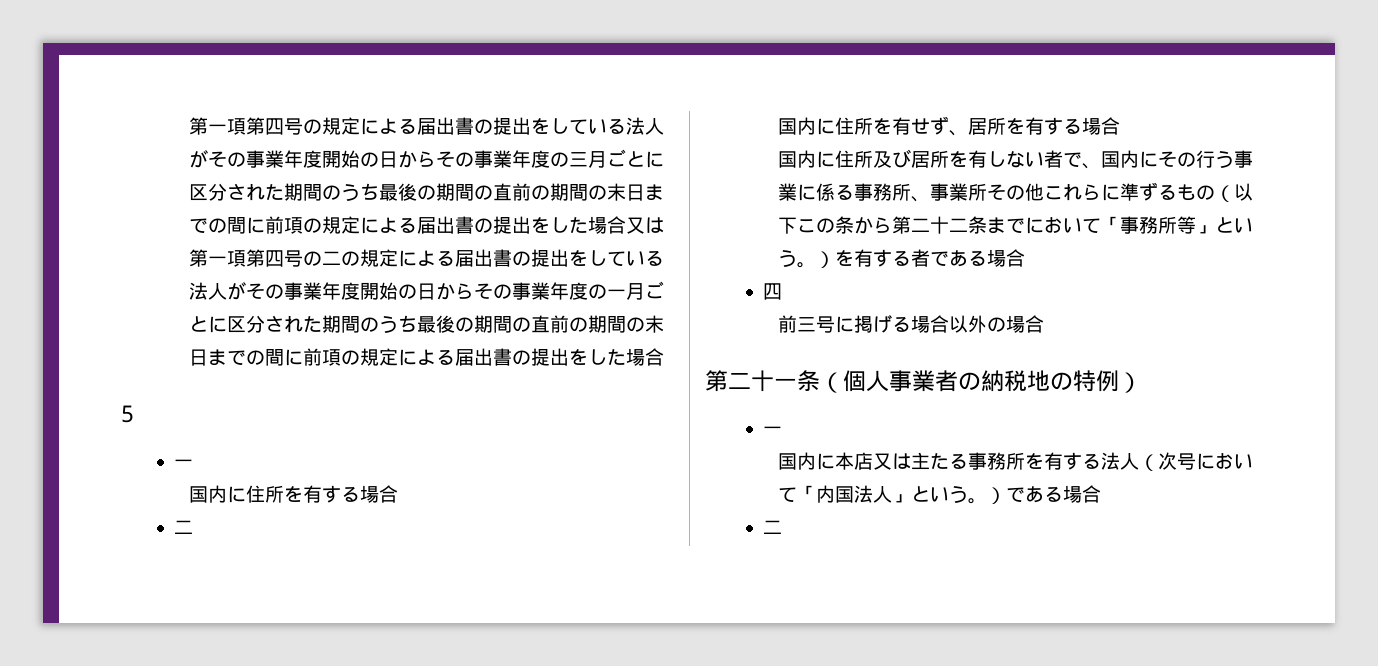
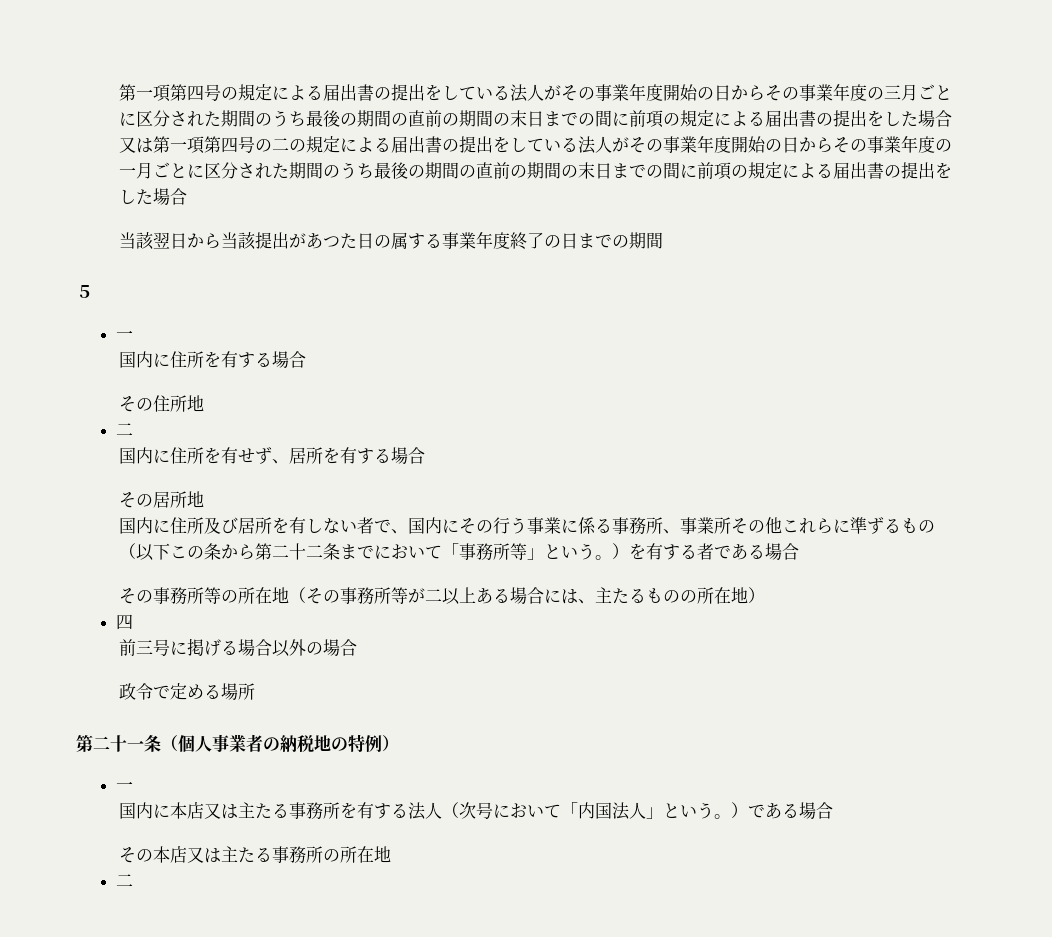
+ 当該翌日から当該提出があつた日の属する事業年度終了の日までの期間
+ その住所地
+ その居所地
+ その事務所等の所在地（その事務所等が二以上ある場合には、主たるものの所在地）
+ 政令で定める場所
+ その本店又は主たる事務所の所在地

